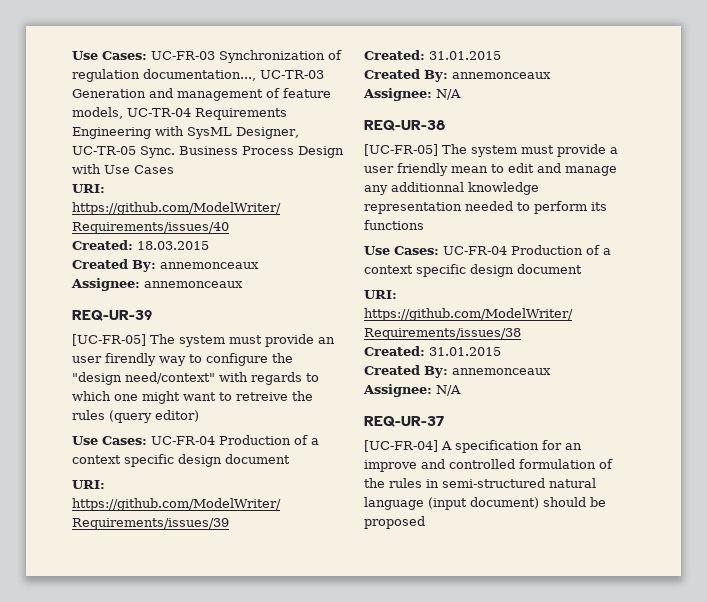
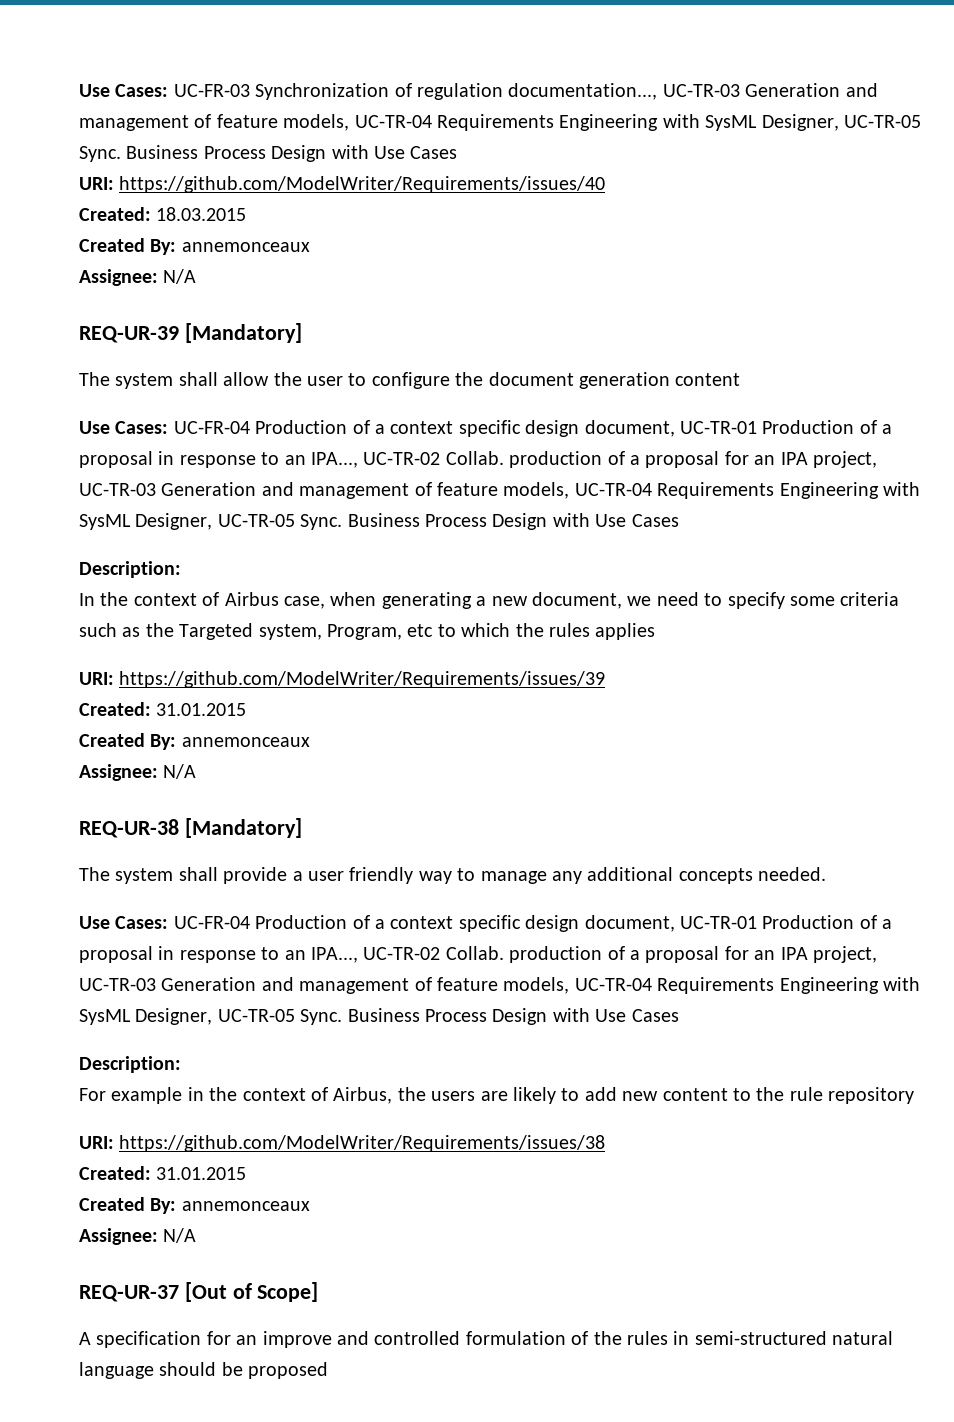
  Created: 18.03.2015
  Created By: annemonceaux
- Assignee: annemonceaux
+ Assignee: N/A
- REQ-UR-39
- [UC-FR-05] The system must provide an user firendly way to configure the "design need/context" with regards to which one might want to retreive the rules (query editor)
- Use Cases: UC-FR-04 Production of a context specific design document
+ REQ-UR-39 [Mandatory]
+ The system shall allow the user to configure the document generation content
+ Use Cases: UC-FR-04 Production of a context specific design document, UC-TR-01 Production of a proposal in response to an IPA..., UC-TR-02 Collab. production of a proposal for an IPA project, UC-TR-03 Generation and management of feature models, UC-TR-04 Requirements Engineering with SysML Designer, UC-TR-05 Sync. Business Process Design with Use Cases
+ Description:
+ In the context of Airbus case, when generating a new document, we need to specify some criteria such as the Targeted system, Program, etc to which the rules applies
- REQ-UR-38
- [UC-FR-05] The system must provide a user friendly mean to edit and manage any additionnal knowledge representation needed to perform its functions
- Use Cases: UC-FR-04 Production of a context specific design document
+ REQ-UR-38 [Mandatory]
+ The system shall provide a user friendly way to manage any additional concepts needed.
+ Use Cases: UC-FR-04 Production of a context specific design document, UC-TR-01 Production of a proposal in response to an IPA..., UC-TR-02 Collab. production of a proposal for an IPA project, UC-TR-03 Generation and management of feature models, UC-TR-04 Requirements Engineering with SysML Designer, UC-TR-05 Sync. Business Process Design with Use Cases
+ Description:
+ For example in the context of Airbus, the users are likely to add new content to the rule repository
- REQ-UR-37
- [UC-FR-04] A specification for an improve and controlled formulation of the rules in semi-structured natural language (input document) should be proposed
+ REQ-UR-37 [Out of Scope]
+ A specification for an improve and controlled formulation of the rules in semi-structured natural language should be proposed

